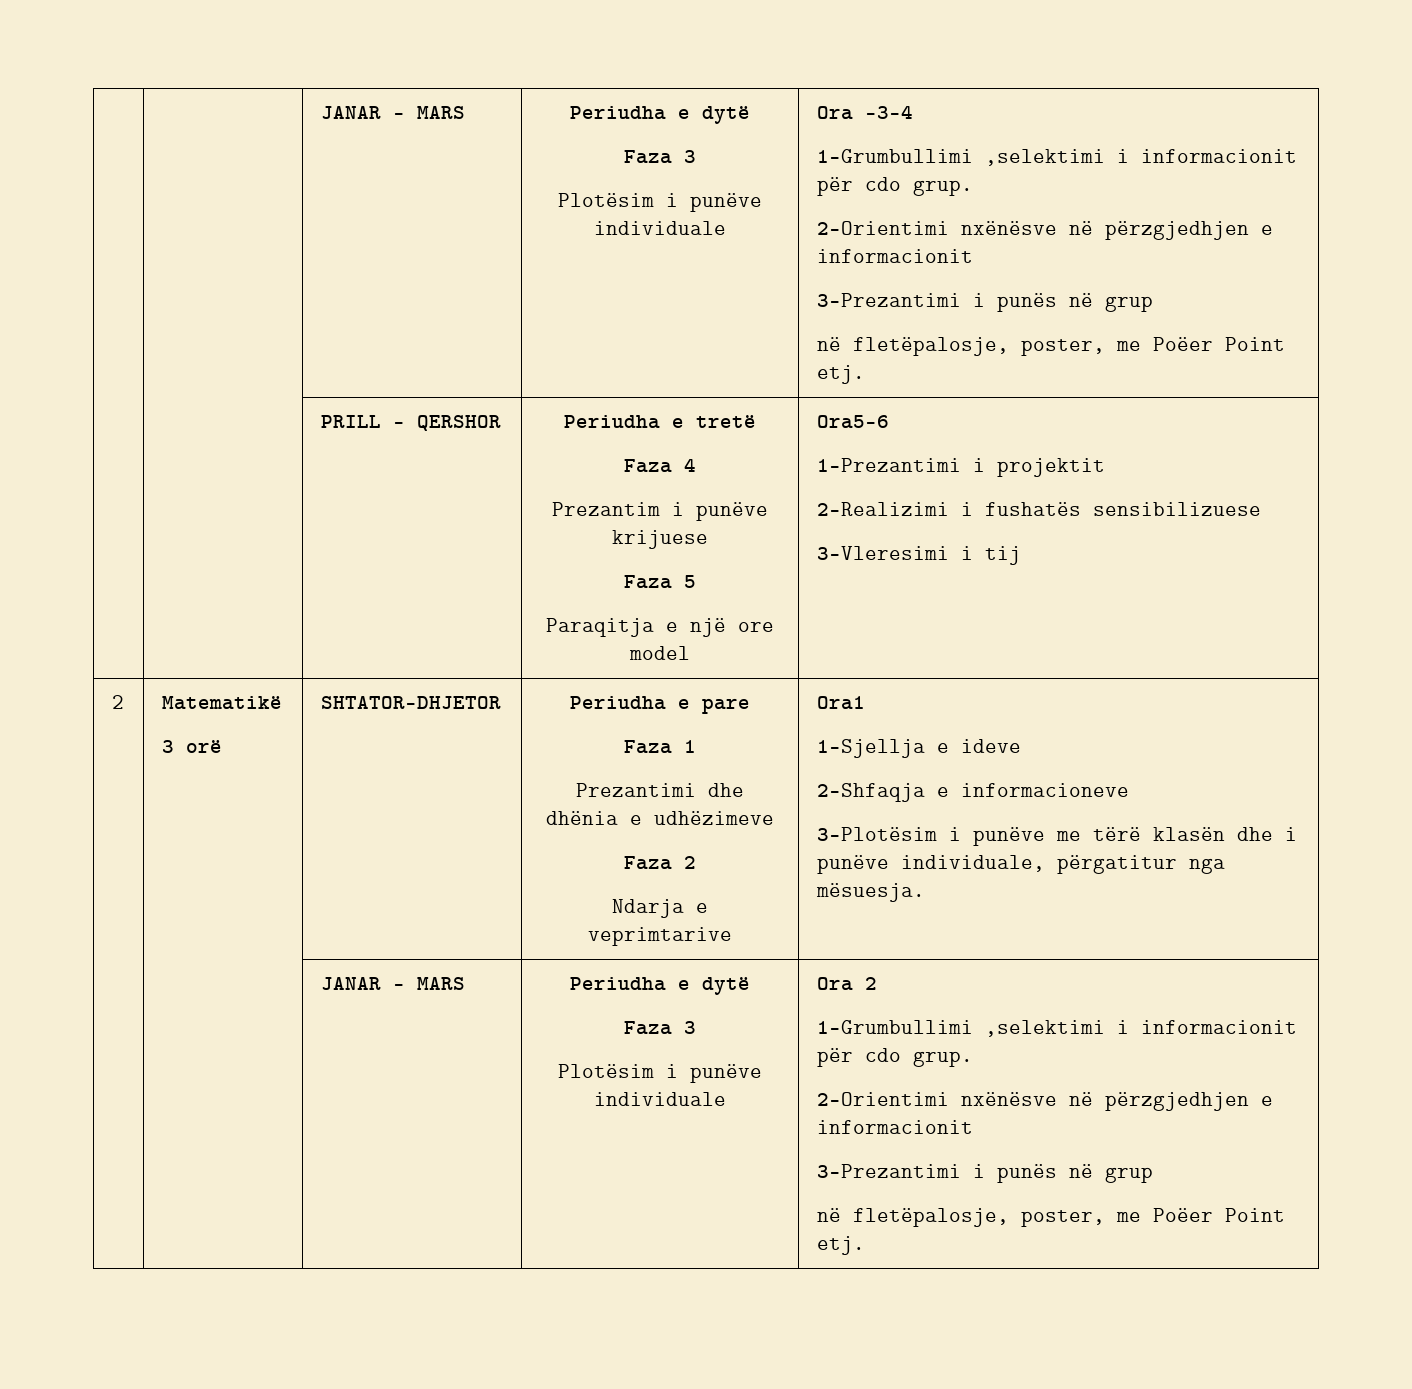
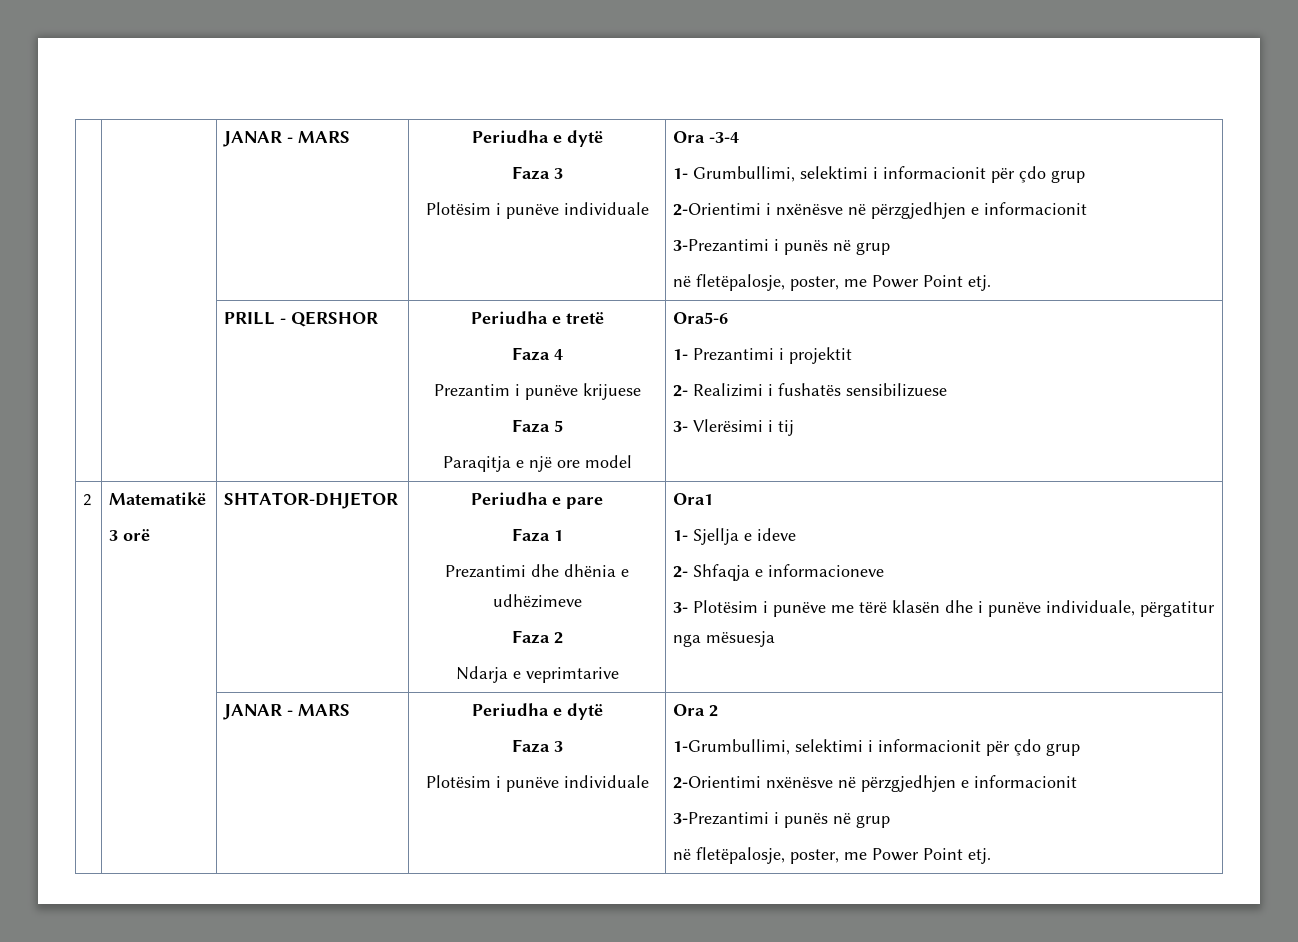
  Ora -3-4
- 1-Grumbullimi ,selektimi i informacionit për cdo grup.
- 2-Orientimi nxënësve në përzgjedhjen e informacionit
+ 1- Grumbullimi, selektimi i informacionit për çdo grup
+ 2-Orientimi i nxënësve në përzgjedhjen e informacionit
  3-Prezantimi i punës në grup
- në fletëpalosje, poster, me Poëer Point etj.
+ në fletëpalosje, poster, me Power Point etj.
  | | PRILL - QERSHOR | Periudha e tretë
  Faza 4
  Prezantim i punëve krijuese
  Faza 5
  Paraqitja e një ore model | Ora5-6
- 1-Prezantimi i projektit
- 2-Realizimi i fushatës sensibilizuese
- 3-Vleresimi i tij
+ 1- Prezantimi i projektit
+ 2- Realizimi i fushatës sensibilizuese
+ 3- Vlerësimi i tij
- 1-Sjellja e ideve
+ 1- Sjellja e ideve
- 2-Shfaqja e informacioneve
+ 2- Shfaqja e informacioneve
- 3-Plotësim i punëve me tërë klasën dhe i punëve individuale, përgatitur nga mësuesja.
+ 3- Plotësim i punëve me tërë klasën dhe i punëve individuale, përgatitur nga mësuesja
  | | JANAR - MARS | Periudha e dytë
  Faza 3
  Plotësim i punëve individuale | Ora 2
- 1-Grumbullimi ,selektimi i informacionit për cdo grup.
+ 1-Grumbullimi, selektimi i informacionit për çdo grup
  2-Orientimi nxënësve në përzgjedhjen e informacionit
  3-Prezantimi i punës në grup
- në fletëpalosje, poster, me Poëer Point etj.
+ në fletëpalosje, poster, me Power Point etj.

